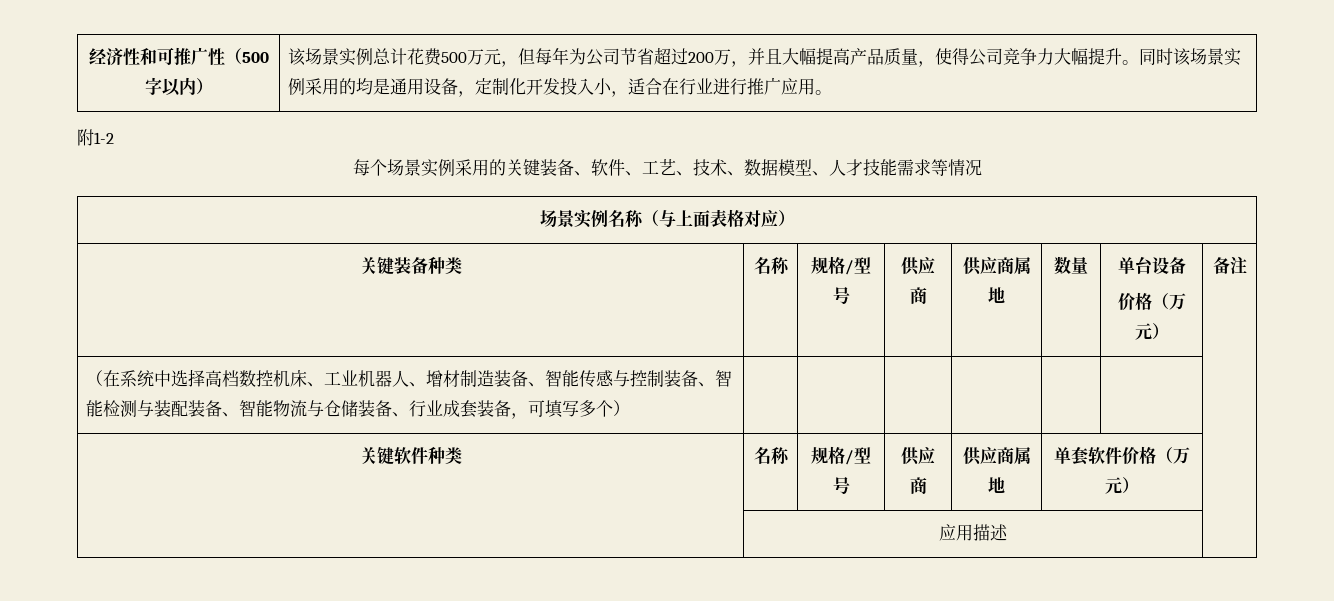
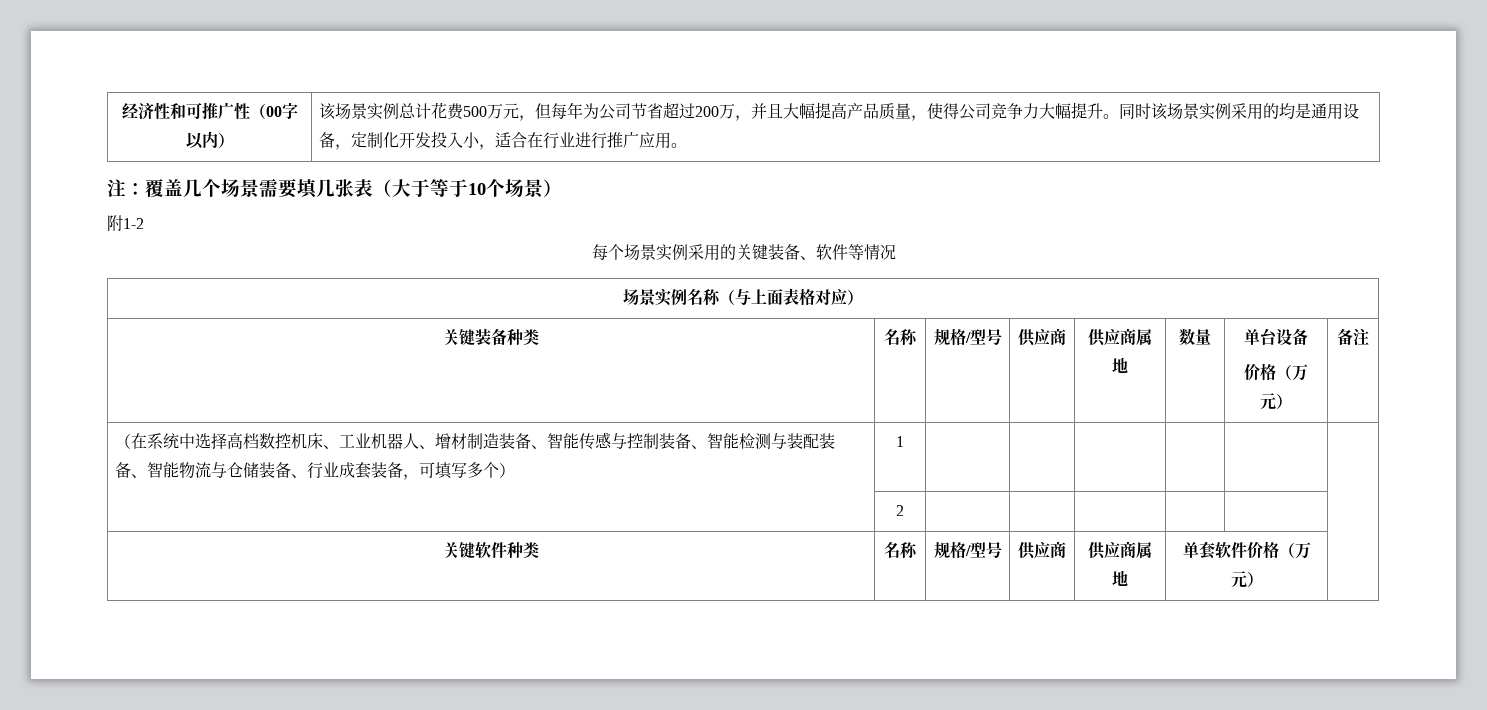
- 经济性和可推广性（500字以内）
+ 经济性和可推广性（00字以内）
+ 注：覆盖几个场景需要填几张表（大于等于10个场景）
- 每个场景实例采用的关键装备、软件、工艺、技术、数据模型、人才技能需求等情况
+ 每个场景实例采用的关键装备、软件等情况
- （在系统中选择高档数控机床、工业机器人、增材制造装备、智能传感与控制装备、智能检测与装配装备、智能物流与仓储装备、行业成套装备，可填写多个） | | | | | | |
+ （在系统中选择高档数控机床、工业机器人、增材制造装备、智能传感与控制装备、智能检测与装配装备、智能物流与仓储装备、行业成套装备，可填写多个） | 1 | | | | | |
+ | 2 | | | | | |
- | 应用描述 |

